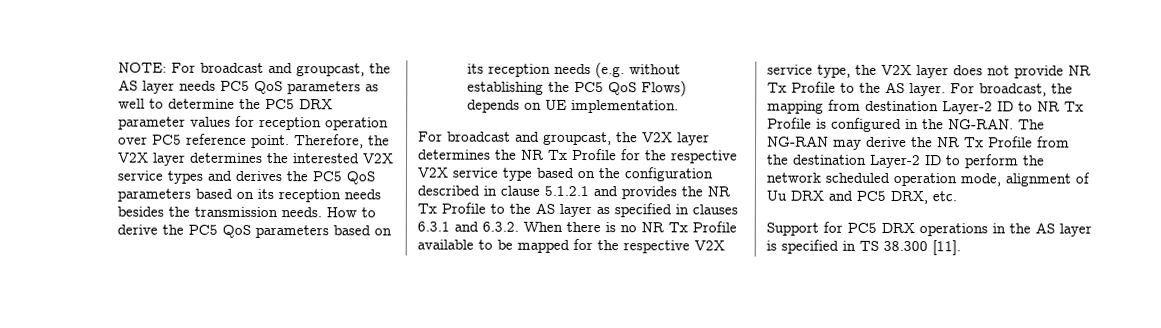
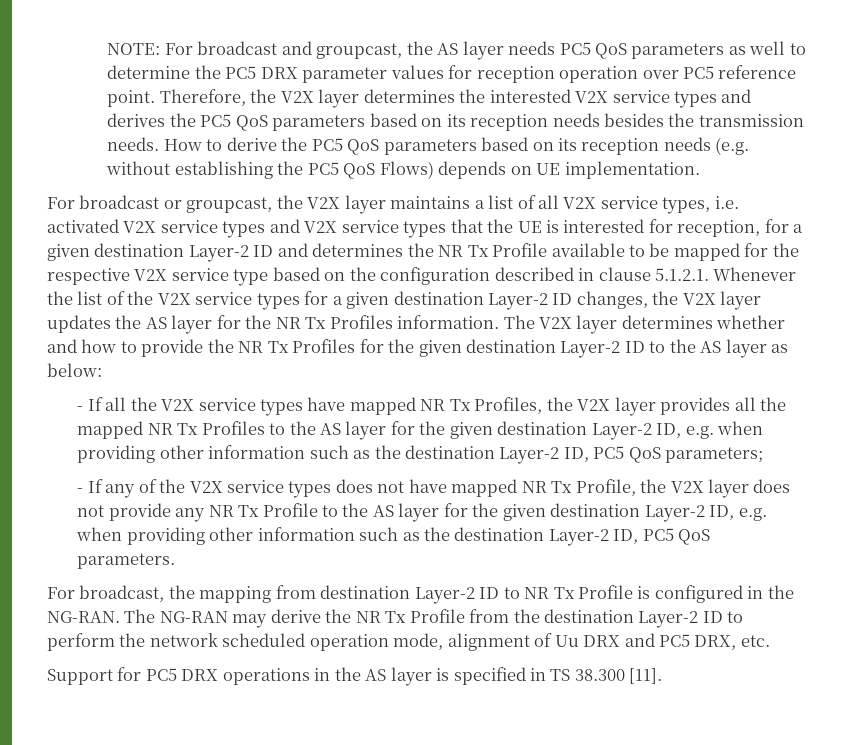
- For broadcast and groupcast, the V2X layer determines the NR Tx Profile for the respective V2X service type based on the configuration described in clause 5.1.2.1 and provides the NR Tx Profile to the AS layer as specified in clauses 6.3.1 and 6.3.2. When there is no NR Tx Profile available to be mapped for the respective V2X service type, the V2X layer does not provide NR Tx Profile to the AS layer. For broadcast, the mapping from destination Layer-2 ID to NR Tx Profile is configured in the NG-RAN.
+ For broadcast or groupcast, the V2X layer maintains a list of all V2X service types, i.e. activated V2X service types and V2X service types that the UE is interested for reception, for a given destination Layer-2 ID and determines the NR Tx Profile available to be mapped for the respective V2X service type based on the configuration described in clause 5.1.2.1. Whenever the list of the V2X service types for a given destination Layer-2 ID changes, the V2X layer updates the AS layer for the NR Tx Profiles information. The V2X layer determines whether and how to provide the NR Tx Profiles for the given destination Layer-2 ID to the AS layer as below:
+ - If all the V2X service types have mapped NR Tx Profiles, the V2X layer provides all the mapped NR Tx Profiles to the AS layer for the given destination Layer-2 ID, e.g. when providing other information such as the destination Layer-2 ID, PC5 QoS parameters;
+ - If any of the V2X service types does not have mapped NR Tx Profile, the V2X layer does not provide any NR Tx Profile to the AS layer for the given destination Layer-2 ID, e.g. when providing other information such as the destination Layer-2 ID, PC5 QoS parameters.
+ For broadcast, the mapping from destination Layer-2 ID to NR Tx Profile is configured in the NG-RAN.

